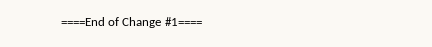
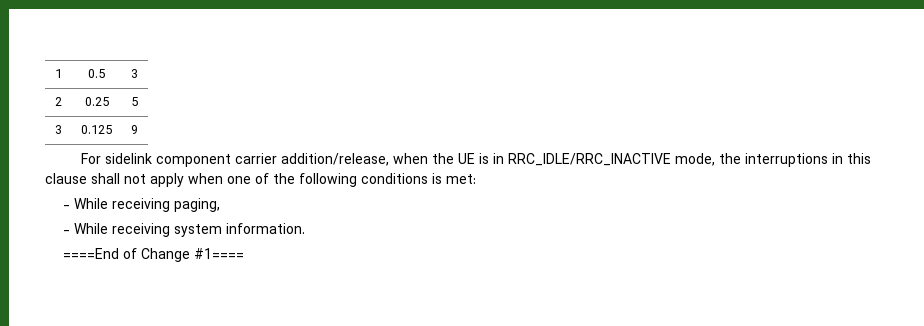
+ 1 | 0.5 | 3
+ 2 | 0.25 | 5
+ 3 | 0.125 | 9
+ For sidelink component carrier addition/release, when the UE is in RRC_IDLE/RRC_INACTIVE mode, the interruptions in this clause shall not apply when one of the following conditions is met:
+ - While receiving paging,
+ - While receiving system information.

